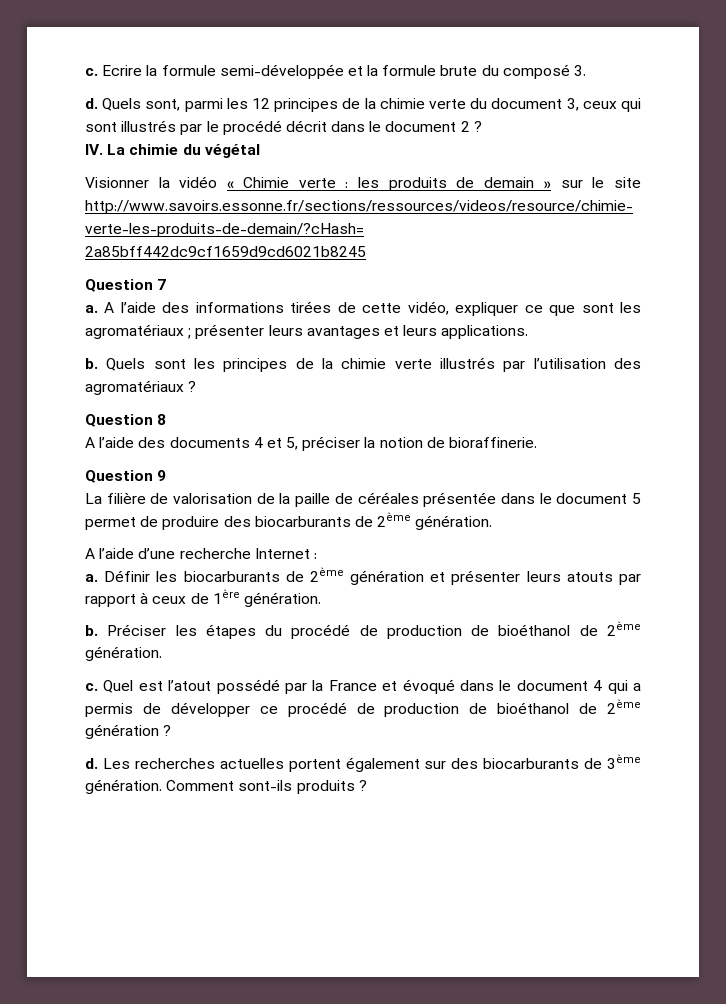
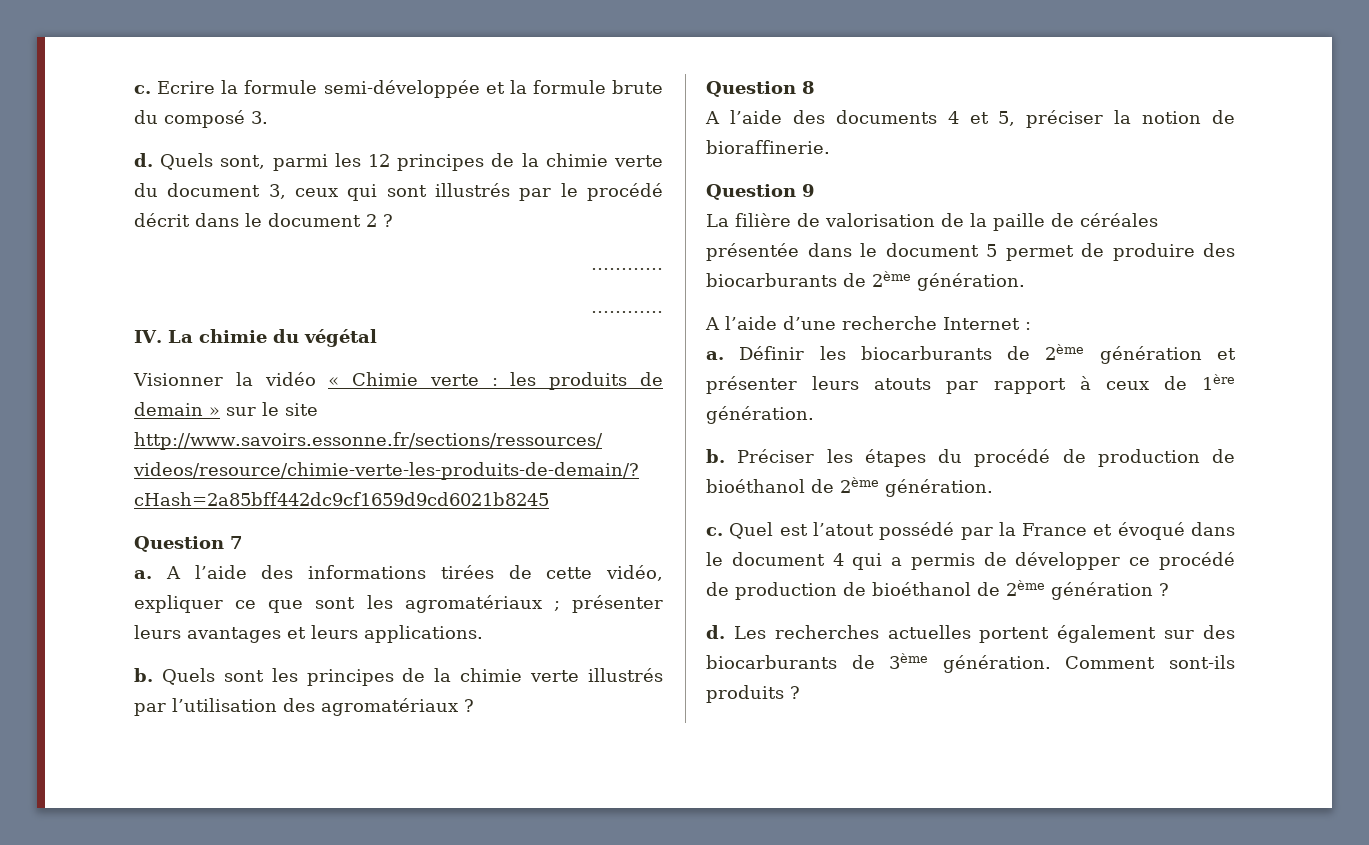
  Quels sont, parmi les 12 principes de la chimie verte du document 3, ceux qui sont illustrés par le procédé décrit dans le document 2 ?
+ …………
+ …………

